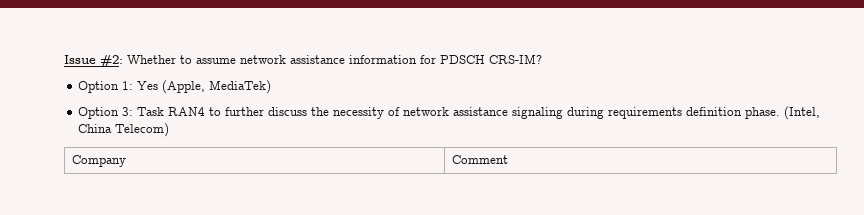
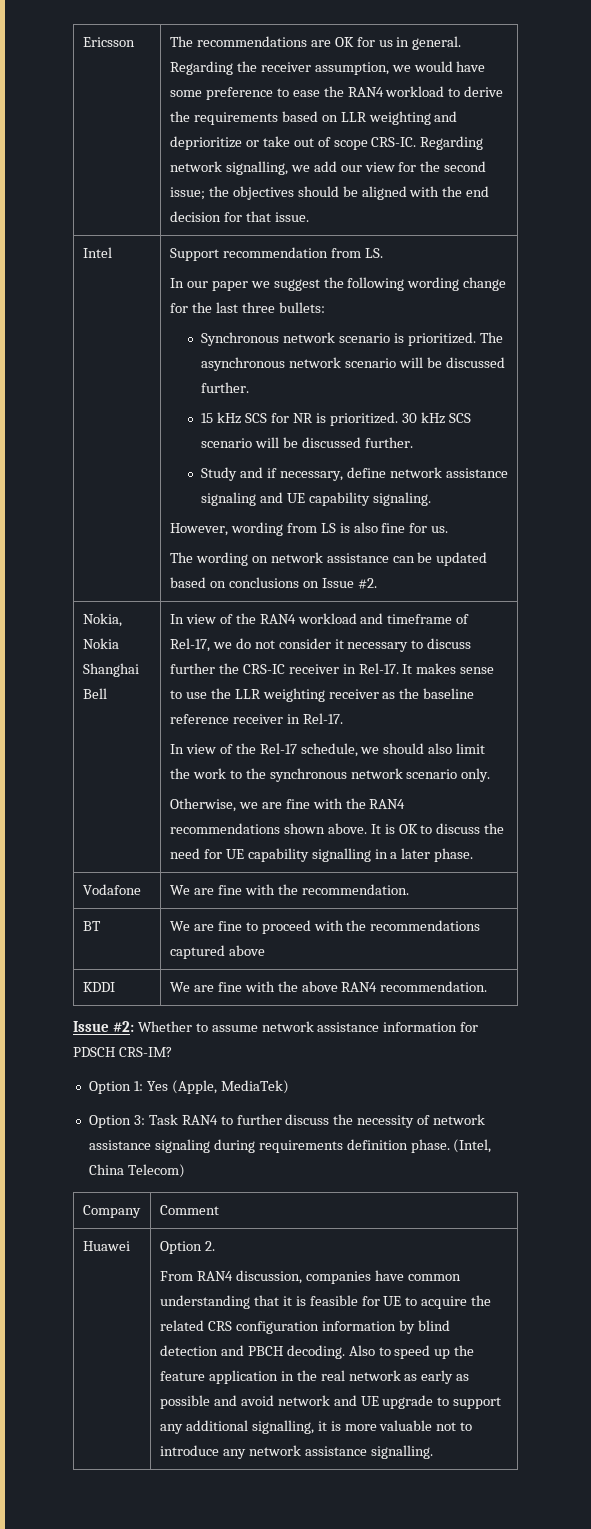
+ Ericsson | The recommendations are OK for us in general. Regarding the receiver assumption, we would have some preference to ease the RAN4 workload to derive the requirements based on LLR weighting and deprioritize or take out of scope CRS-IC. Regarding network signalling, we add our view for the second issue; the objectives should be aligned with the end decision for that issue.
+ Intel | Support recommendation from LS.
+ In our paper we suggest the following wording change for the last three bullets:
+ Synchronous network scenario is prioritized. The asynchronous network scenario will be discussed further.
+ 15 kHz SCS for NR is prioritized. 30 kHz SCS scenario will be discussed further.
+ Study and if necessary, define network assistance signaling and UE capability signaling.
+ However, wording from LS is also fine for us.
+ The wording on network assistance can be updated based on conclusions on Issue #2.
+ Nokia, Nokia Shanghai Bell | In view of the RAN4 workload and timeframe of Rel-17, we do not consider it necessary to discuss further the CRS-IC receiver in Rel-17. It makes sense to use the LLR weighting receiver as the baseline reference receiver in Rel-17.
+ In view of the Rel-17 schedule, we should also limit the work to the synchronous network scenario only.
+ Otherwise, we are fine with the RAN4 recommendations shown above. It is OK to discuss the need for UE capability signalling in a later phase.
+ Vodafone | We are fine with the recommendation.
+ BT | We are fine to proceed with the recommendations captured above
+ KDDI | We are fine with the above RAN4 recommendation.
+ Huawei | Option 2.
+ From RAN4 discussion, companies have common understanding that it is feasible for UE to acquire the related CRS configuration information by blind detection and PBCH decoding. Also to speed up the feature application in the real network as early as possible and avoid network and UE upgrade to support any additional signalling, it is more valuable not to introduce any network assistance signalling.

